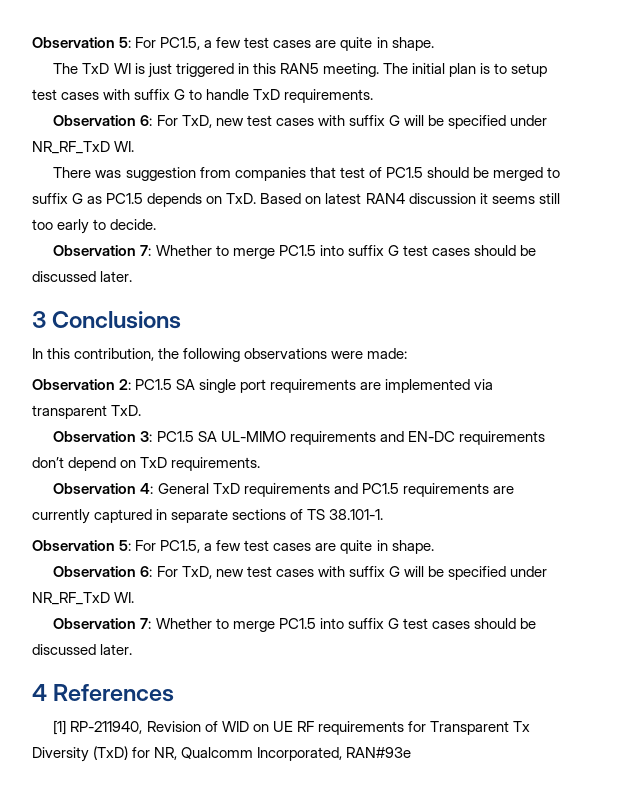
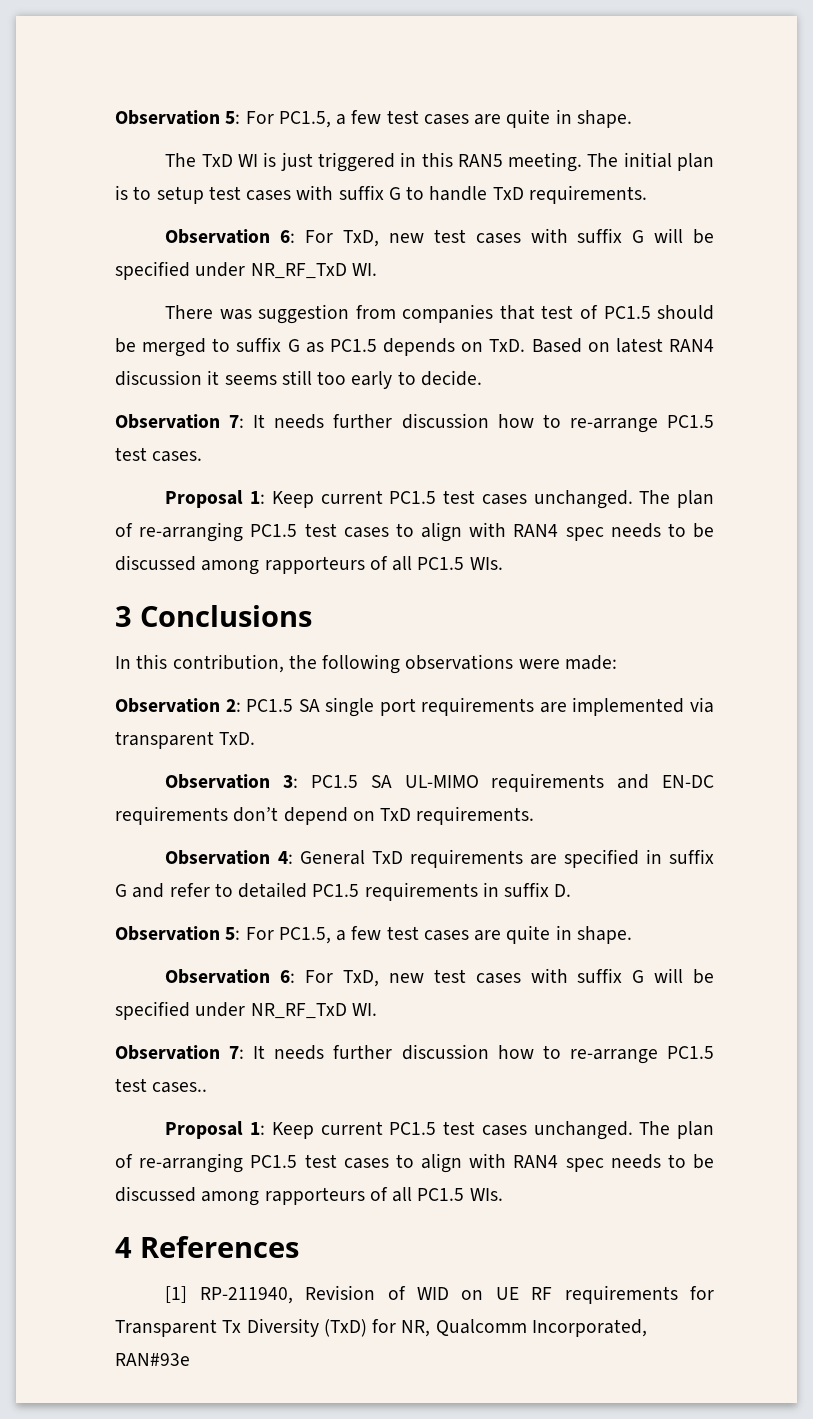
  There was suggestion from companies that test of PC1.5 should be merged to suffix G as PC1.5 depends on TxD. Based on latest RAN4 discussion it seems still too early to decide.
- Observation 7: Whether to merge PC1.5 into suffix G test cases should be discussed later.
+ Observation 7: It needs further discussion how to re-arrange PC1.5 test cases.
+ Proposal 1: Keep current PC1.5 test cases unchanged. The plan of re-arranging PC1.5 test cases to align with RAN4 spec needs to be discussed among rapporteurs of all PC1.5 WIs.
- Observation 4: General TxD requirements and PC1.5 requirements are currently captured in separate sections of TS 38.101-1.
+ Observation 4: General TxD requirements are specified in suffix G and refer to detailed PC1.5 requirements in suffix D.
  Observation 5: For PC1.5, a few test cases are quite in shape.
  Observation 6: For TxD, new test cases with suffix G will be specified under NR_RF_TxD WI.
- Observation 7: Whether to merge PC1.5 into suffix G test cases should be discussed later.
+ Observation 7: It needs further discussion how to re-arrange PC1.5 test cases..
+ Proposal 1: Keep current PC1.5 test cases unchanged. The plan of re-arranging PC1.5 test cases to align with RAN4 spec needs to be discussed among rapporteurs of all PC1.5 WIs.

